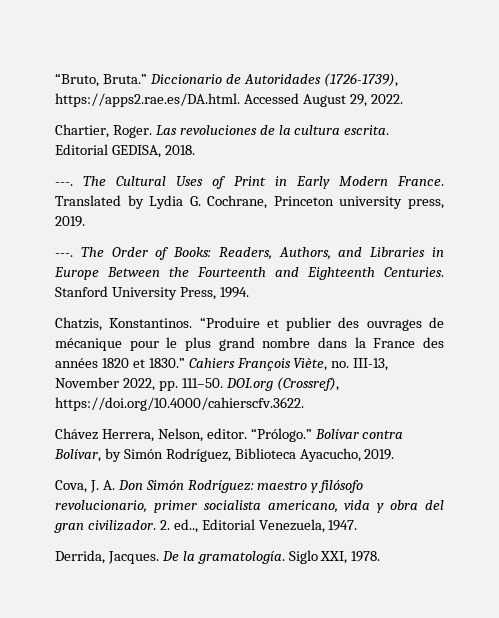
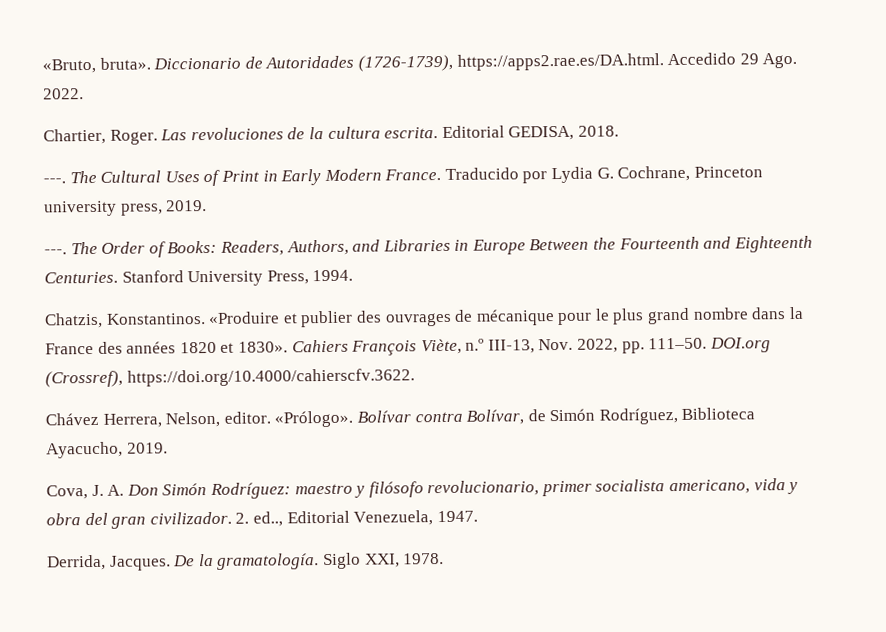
- “Bruto, Bruta.”
+ «Bruto, bruta».
- Diccionario de Autoridades (1726-1739), https://apps2.rae.es/DA.html. Accessed August 29, 2022.
+ Diccionario de Autoridades (1726-1739), https://apps2.rae.es/DA.html. Accedido 29 Ago. 2022.
- Translated by Lydia G. Cochrane, Princeton university press, 2019.
+ Traducido por Lydia G. Cochrane, Princeton university press, 2019.
- “Produire et publier des ouvrages de mécanique pour le plus grand nombre dans la France des années 1820 et 1830.”
+ «Produire et publier des ouvrages de mécanique pour le plus grand nombre dans la France des années 1820 et 1830».
- Cahiers François Viète, no. III-13, November 2022, pp. 111–50.
+ Cahiers François Viète, n.º III-13, Nov. 2022, pp. 111–50.
- “Prólogo.”
+ «Prólogo».
- Bolívar contra Bolívar, by Simón Rodríguez, Biblioteca Ayacucho, 2019.
+ Bolívar contra Bolívar, de Simón Rodríguez, Biblioteca Ayacucho, 2019.

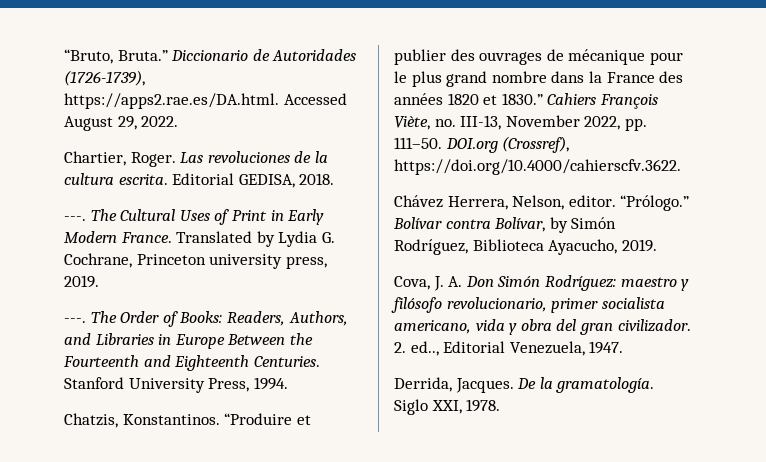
- «Bruto, bruta».
+ “Bruto, Bruta.”
- Diccionario de Autoridades (1726-1739), https://apps2.rae.es/DA.html. Accedido 29 Ago. 2022.
+ Diccionario de Autoridades (1726-1739), https://apps2.rae.es/DA.html. Accessed August 29, 2022.
- Traducido por Lydia G. Cochrane, Princeton university press, 2019.
+ Translated by Lydia G. Cochrane, Princeton university press, 2019.
- «Produire et publier des ouvrages de mécanique pour le plus grand nombre dans la France des années 1820 et 1830».
+ “Produire et publier des ouvrages de mécanique pour le plus grand nombre dans la France des années 1820 et 1830.”
- Cahiers François Viète, n.º III-13, Nov. 2022, pp. 111–50.
+ Cahiers François Viète, no. III-13, November 2022, pp. 111–50.
- «Prólogo».
+ “Prólogo.”
- Bolívar contra Bolívar, de Simón Rodríguez, Biblioteca Ayacucho, 2019.
+ Bolívar contra Bolívar, by Simón Rodríguez, Biblioteca Ayacucho, 2019.

